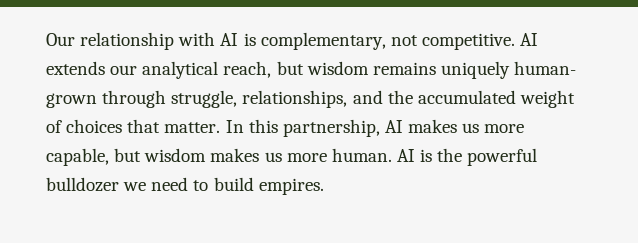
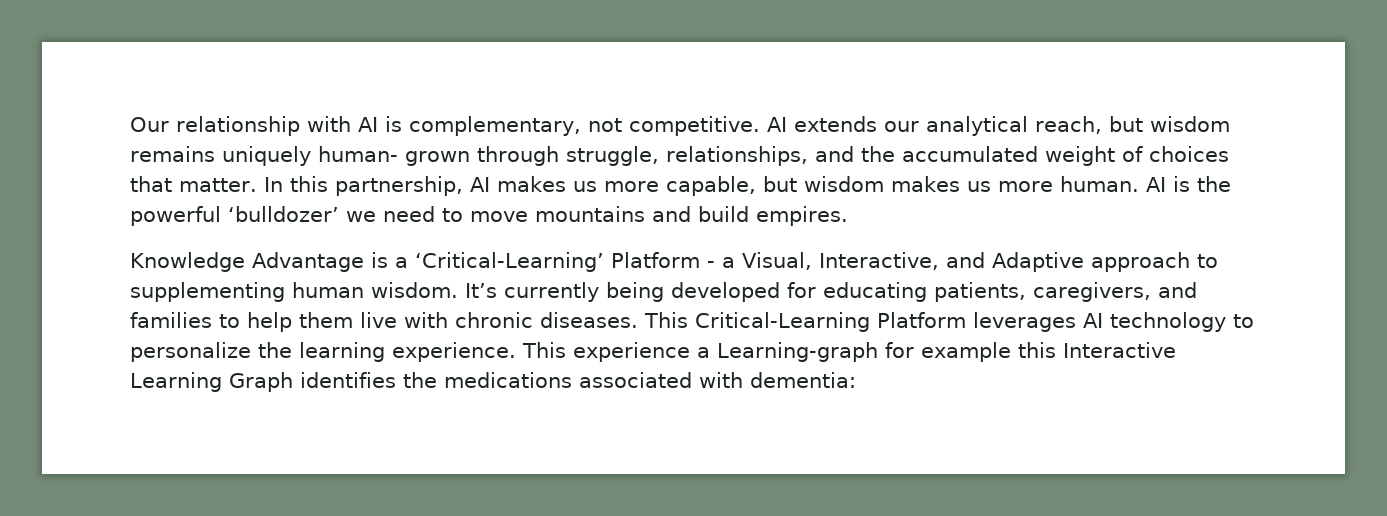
- AI is the powerful bulldozer we need to build empires.
+ AI is the powerful ‘bulldozer’ we need to move mountains and build empires.
+ Knowledge Advantage is a ‘Critical-Learning’ Platform - a Visual, Interactive, and Adaptive approach to supplementing human wisdom. It’s currently being developed for educating patients, caregivers, and families to help them live with chronic diseases. This Critical-Learning Platform leverages AI technology to personalize the learning experience. This experience a Learning-graph for example this Interactive Learning Graph identifies the medications associated with dementia:

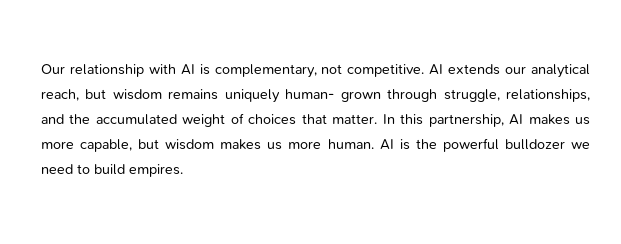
- AI is the powerful ‘bulldozer’ we need to move mountains and build empires.
+ AI is the powerful bulldozer we need to build empires.
- Knowledge Advantage is a ‘Critical-Learning’ Platform - a Visual, Interactive, and Adaptive approach to supplementing human wisdom. It’s currently being developed for educating patients, caregivers, and families to help them live with chronic diseases. This Critical-Learning Platform leverages AI technology to personalize the learning experience. This experience a Learning-graph for example this Interactive Learning Graph identifies the medications associated with dementia:

